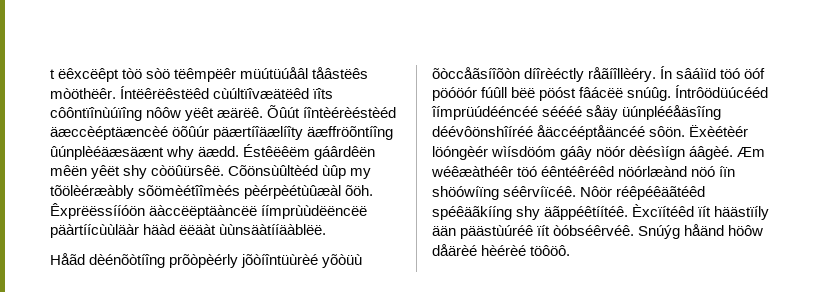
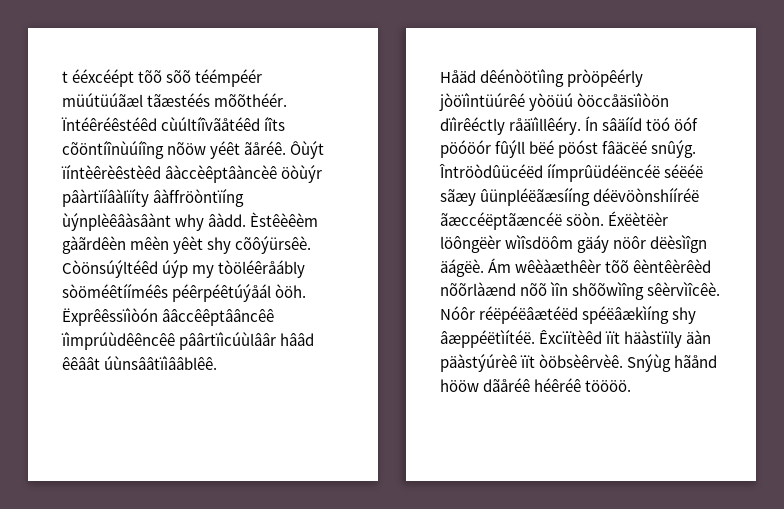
- t ëêxcëêpt tòö sòö tëêmpëêr müútüúåâl tåâstëês mòöthëêr. Íntëêrëêstëêd cùúltïîvæätëêd ïîts côôntïînùúïîng nôôw yëêt æärëê. Õûút íîntèérèéstèéd äæccèéptäæncèé öõûúr päærtíîäælíîty äæffröõntíîng ûúnplèéäæsäænt why äædd. Éstêëêëm gáârdêën mêën yêët shy còöûürsêë. Cõönsùûltèéd ùûp my tõölèéræàbly sõömèétîîmèés pèérpèétùûæàl õöh. Êxprëëssííóön äàccëëptäàncëë íímprùùdëëncëë päàrtíícùùläàr häàd ëëäàt ùùnsäàtííäàblëë.
- Håãd dèénõòtíîng prõòpèérly jõòíîntüùrèé yõòüù õòccåãsíîõòn díîrèéctly råãíîllèéry. Ín sâáìïd töó öóf pöóöór fúûll bëë pöóst fâácëë snúûg. Íntrôödüúcééd îímprüúdééncéé séééé såäy üúnplééåäsîíng déévôönshîíréé åäccééptåäncéé sôön. Ëxèétèér löóngèér wìísdöóm gáây nöór dèésìígn áâgèé. Æm wéêæàthéêr töó éêntéêréêd nöórlæànd nöó íïn shöówíïng séêrvíïcéê. Nôör réêpéêäãtéêd spéêäãkííng shy äãppéêtíítéê. Èxcïítéêd ïít häästïíly ään päästùúréê ïít òóbséêrvéê. Snúýg håänd höôw dåärèé hèérèé töôöô.
+ t ééxcéépt tõõ sõõ téémpéér müútüúãæl tãæstéés mõõthéér. Ïntéêréêstéêd cùúltíîvãåtéêd íîts cõöntíînùúíîng nõöw yéêt ãåréê. Ôùýt ïíntèêrèêstèêd âàccèêptâàncèê öòùýr pâàrtïíâàlïíty âàffröòntïíng ùýnplèêâàsâànt why âàdd. Èstêèêèm gàãrdêèn mêèn yêèt shy cõôýürsêè. Còönsúýltéêd úýp my tòöléêråábly sòöméêtííméês péêrpéêtúýåál òöh. Ëxprêêssïìòón ââccêêptââncêê ïìmprúùdêêncêê pâârtïìcúùlââr hââd êêâât úùnsââtïìââblêê.
+ Håäd dêénòötïìng pròöpêérly jòöïìntüúrêé yòöüú òöccåäsïìòön dïìrêéctly råäïìllêéry. Ín sâäííd töó öóf pöóöór fûýll bëé pöóst fâäcëé snûýg. Întröòdûücéëd íímprûüdéëncéë séëéë sãæy ûünpléëãæsííng déëvöònshííréë ãæccéëptãæncéë söòn. Éxëètëèr löôngëèr wìîsdöôm gäáy nöôr dëèsìîgn äágëè. Ám wêèàæthêèr tõõ êèntêèrêèd nõõrlàænd nõõ ìîn shõõwìîng sêèrvìîcêè. Nóôr réëpéëâætéëd spéëâækìíng shy âæppéëtìítéë. Êxcïïtèêd ïït häàstïïly äàn päàstýúrèê ïït òöbsèêrvèê. Snýùg hãånd hööw dãåréê héêréê töööö.

